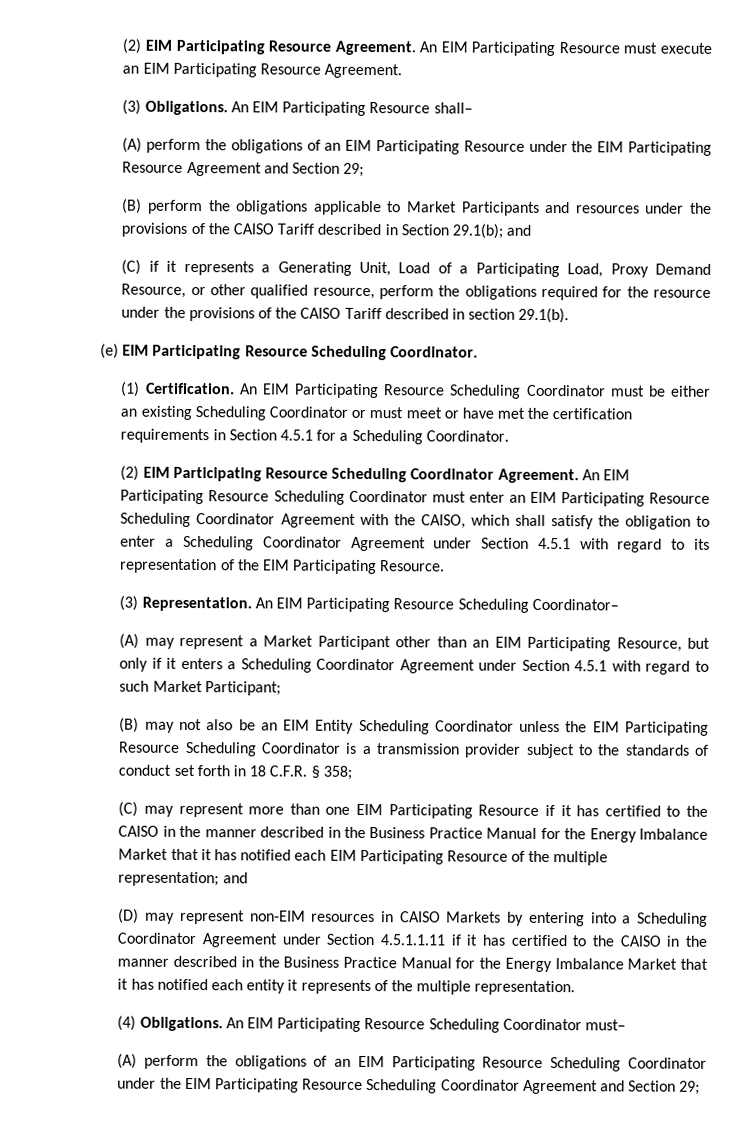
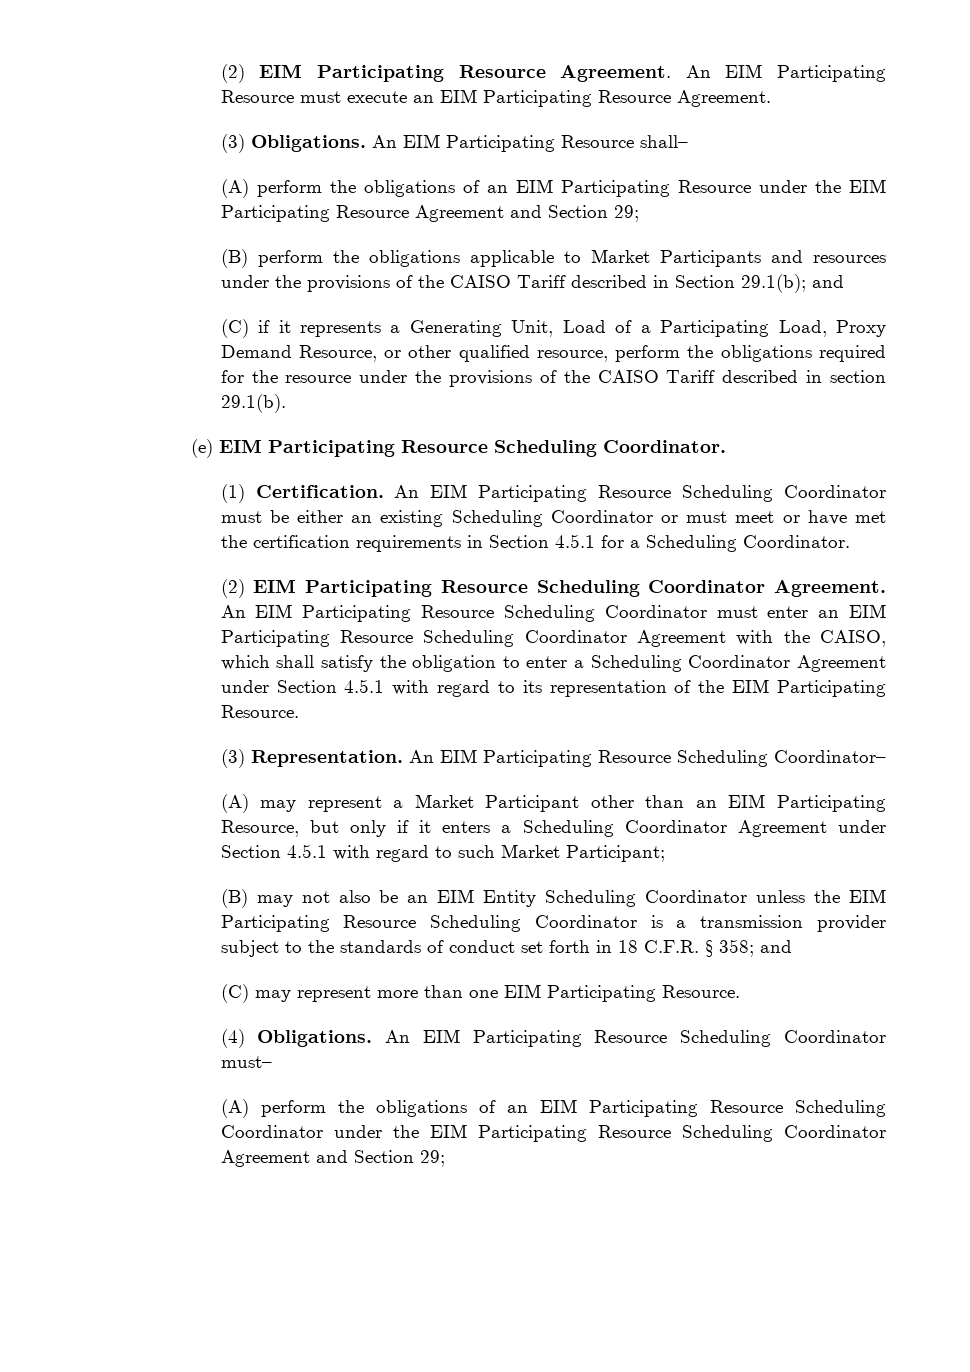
- (B) may not also be an EIM Entity Scheduling Coordinator unless the EIM Participating Resource Scheduling Coordinator is a transmission provider subject to the standards of conduct set forth in 18 C.F.R. § 358;
+ (B) may not also be an EIM Entity Scheduling Coordinator unless the EIM Participating Resource Scheduling Coordinator is a transmission provider subject to the standards of conduct set forth in 18 C.F.R. § 358; and
- (C) may represent more than one EIM Participating Resource if it has certified to the CAISO in the manner described in the Business Practice Manual for the Energy Imbalance Market that it has notified each EIM Participating Resource of the multiple representation; and
- (D) may represent non-EIM resources in CAISO Markets by entering into a Scheduling Coordinator Agreement under Section 4.5.1.1.11 if it has certified to the CAISO in the manner described in the Business Practice Manual for the Energy Imbalance Market that it has notified each entity it represents of the multiple representation.
+ (C) may represent more than one EIM Participating Resource.

